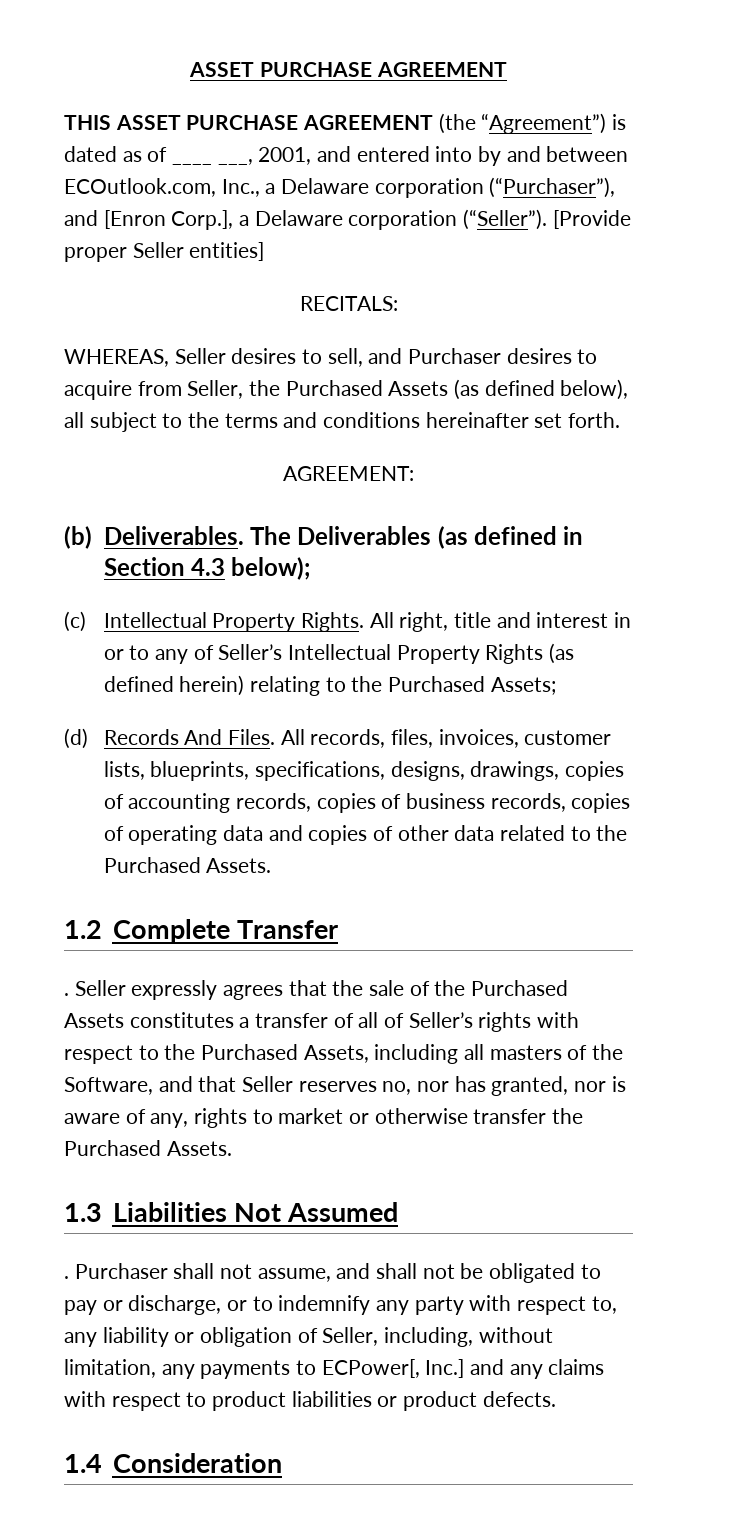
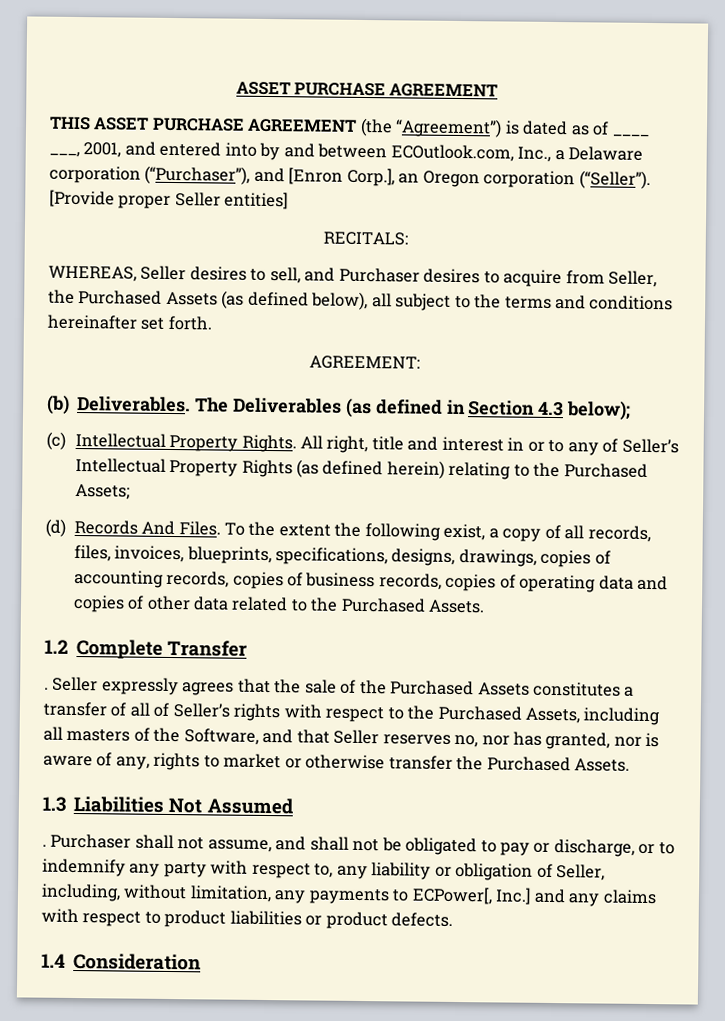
- THIS ASSET PURCHASE AGREEMENT (the “Agreement”) is dated as of ____ ___, 2001, and entered into by and between ECOutlook.com, Inc., a Delaware corporation (“Purchaser”), and [Enron Corp.], a Delaware corporation (“Seller”).
+ THIS ASSET PURCHASE AGREEMENT (the “Agreement”) is dated as of ____ ___, 2001, and entered into by and between ECOutlook.com, Inc., a Delaware corporation (“Purchaser”), and [Enron Corp.], an Oregon corporation (“Seller”).
- All records, files, invoices, customer lists, blueprints, specifications, designs, drawings, copies of accounting records, copies of business records, copies of operating data and copies of other data related to the Purchased Assets.
+ To the extent the following exist, a copy of all records, files, invoices, blueprints, specifications, designs, drawings, copies of accounting records, copies of business records, copies of operating data and copies of other data related to the Purchased Assets.

